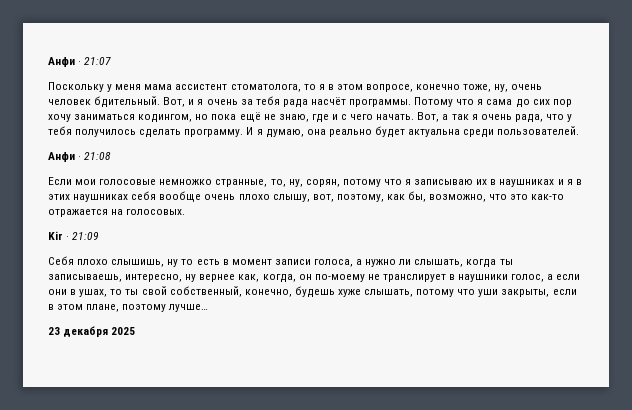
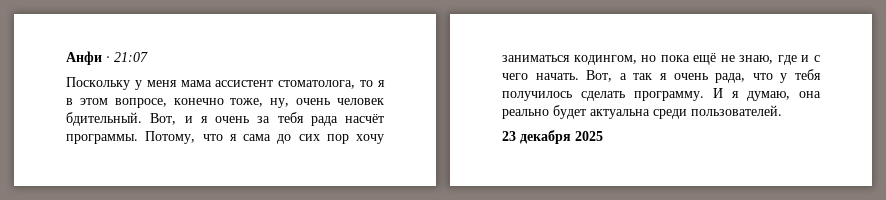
- Потому что я сама до сих пор хочу заниматься кодингом, но пока ещё не знаю, где и с чего начать.
+ Потому, что я сама до сих пор хочу заниматься кодингом, но пока ещё не знаю, где и с чего начать.
- Анфи · 21:08
- Если мои голосовые немножко странные, то, ну, сорян, потому что я записываю их в наушниках и я в этих наушниках себя вообще очень плохо слышу, вот, поэтому, как бы, возможно, что это как-то отражается на голосовых.
- Kir · 21:09
- Себя плохо слышишь, ну то есть в момент записи голоса, а нужно ли слышать, когда ты записываешь, интересно, ну вернее как, когда, он по-моему не транслирует в наушники голос, а если они в ушах, то ты свой собственный, конечно, будешь хуже слышать, потому что уши закрыты, если в этом плане, поэтому лучше…

